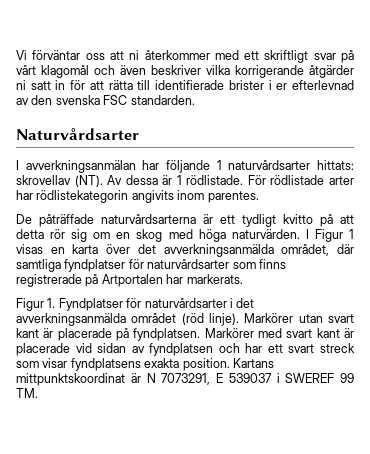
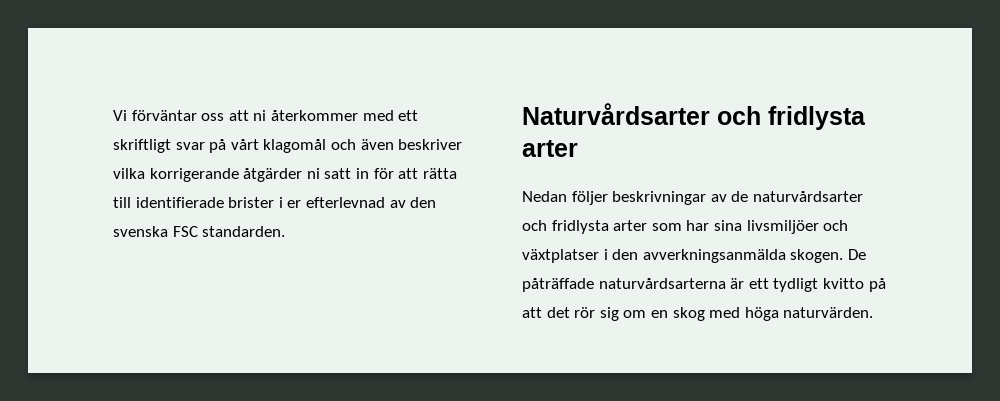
- Naturvårdsarter
- I avverkningsanmälan har följande 1 naturvårdsarter hittats: skrovellav (NT). Av dessa är 1 rödlistade. För rödlistade arter har rödlistekategorin angivits inom parentes.
- De påträffade naturvårdsarterna är ett tydligt kvitto på att detta rör sig om en skog med höga naturvärden. I Figur 1 visas en karta över det avverkningsanmälda området, där samtliga fyndplatser för naturvårdsarter som finns registrerade på Artportalen har markerats.
- Figur 1. Fyndplatser för naturvårdsarter i det avverkningsanmälda området (röd linje). Markörer utan svart kant är placerade på fyndplatsen. Markörer med svart kant är placerade vid sidan av fyndplatsen och har ett svart streck som visar fyndplatsens exakta position. Kartans mittpunktskoordinat är N 7073291, E 539037 i SWEREF 99 TM.
+ Naturvårdsarter och fridlysta arter
+ Nedan följer beskrivningar av de naturvårdsarter och fridlysta arter som har sina livsmiljöer och växtplatser i den avverkningsanmälda skogen. De påträffade naturvårdsarterna är ett tydligt kvitto på att det rör sig om en skog med höga naturvärden.

